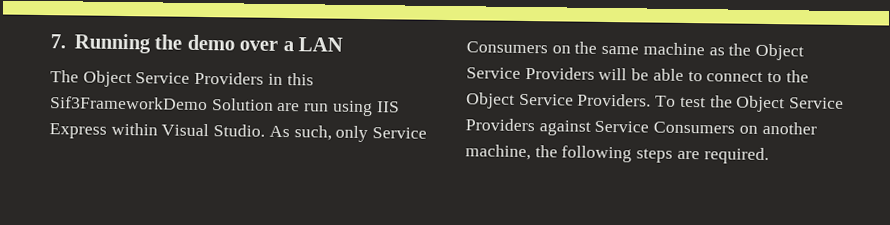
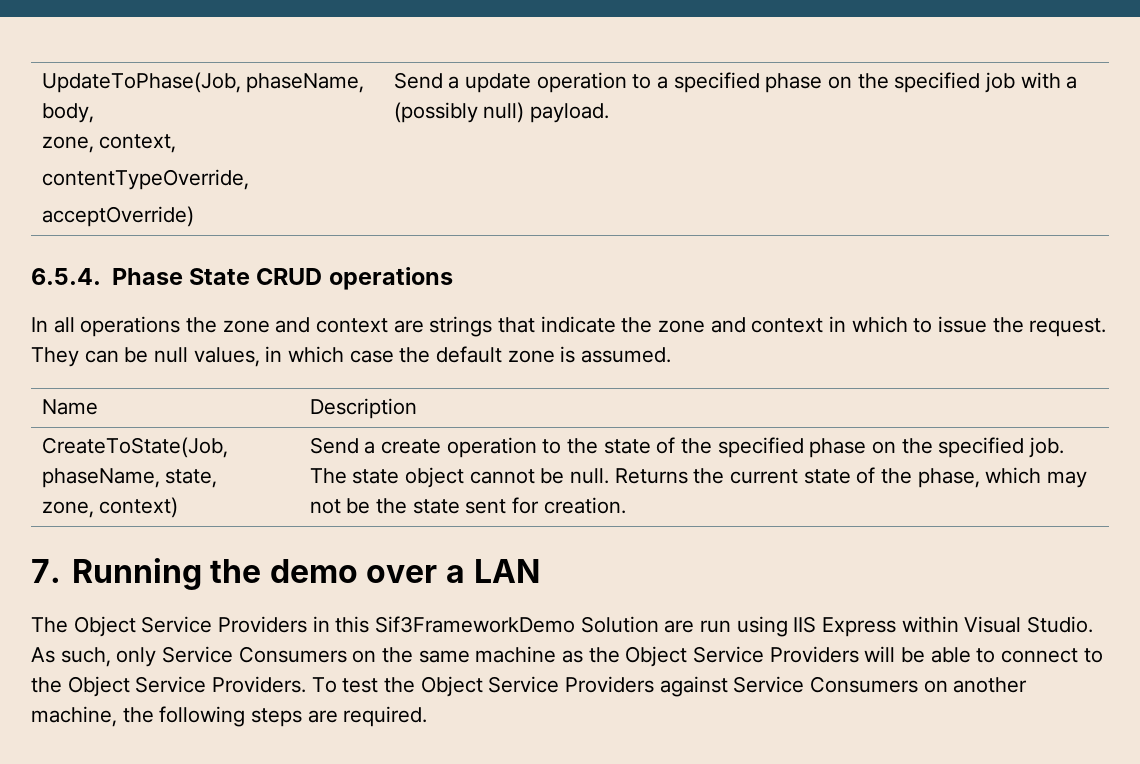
+ UpdateToPhase(Job, phaseName, body,
+ zone, context,
+ contentTypeOverride,
+ acceptOverride) | Send a update operation to a specified phase on the specified job with a (possibly null) payload.
+ 6.5.4. Phase State CRUD operations
+ In all operations the zone and context are strings that indicate the zone and context in which to issue the request. They can be null values, in which case the default zone is assumed.
+ Name | Description
+ CreateToState(Job, phaseName, state,
+ zone, context) | Send a create operation to the state of the specified phase on the specified job. The state object cannot be null. Returns the current state of the phase, which may not be the state sent for creation.

